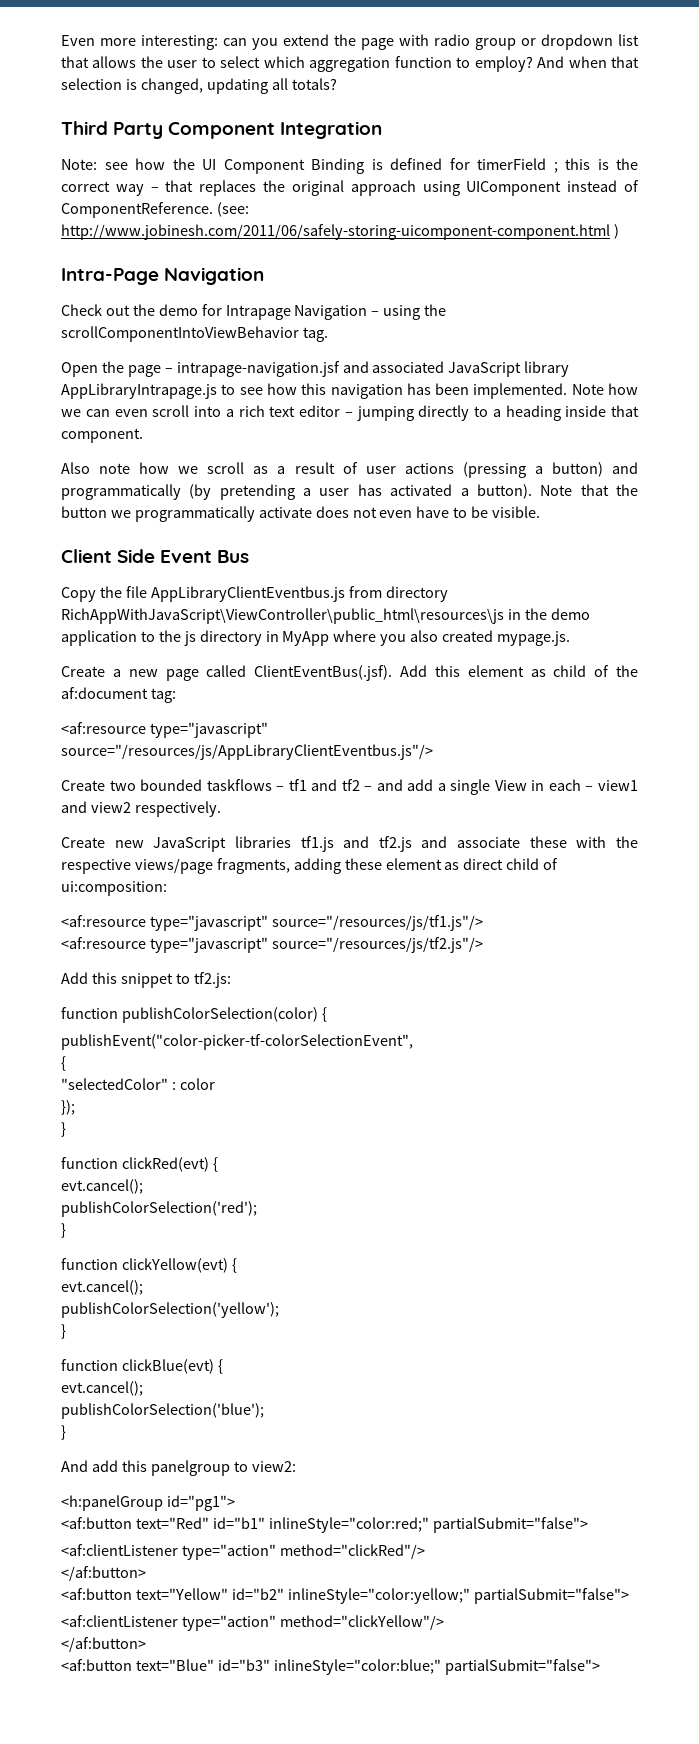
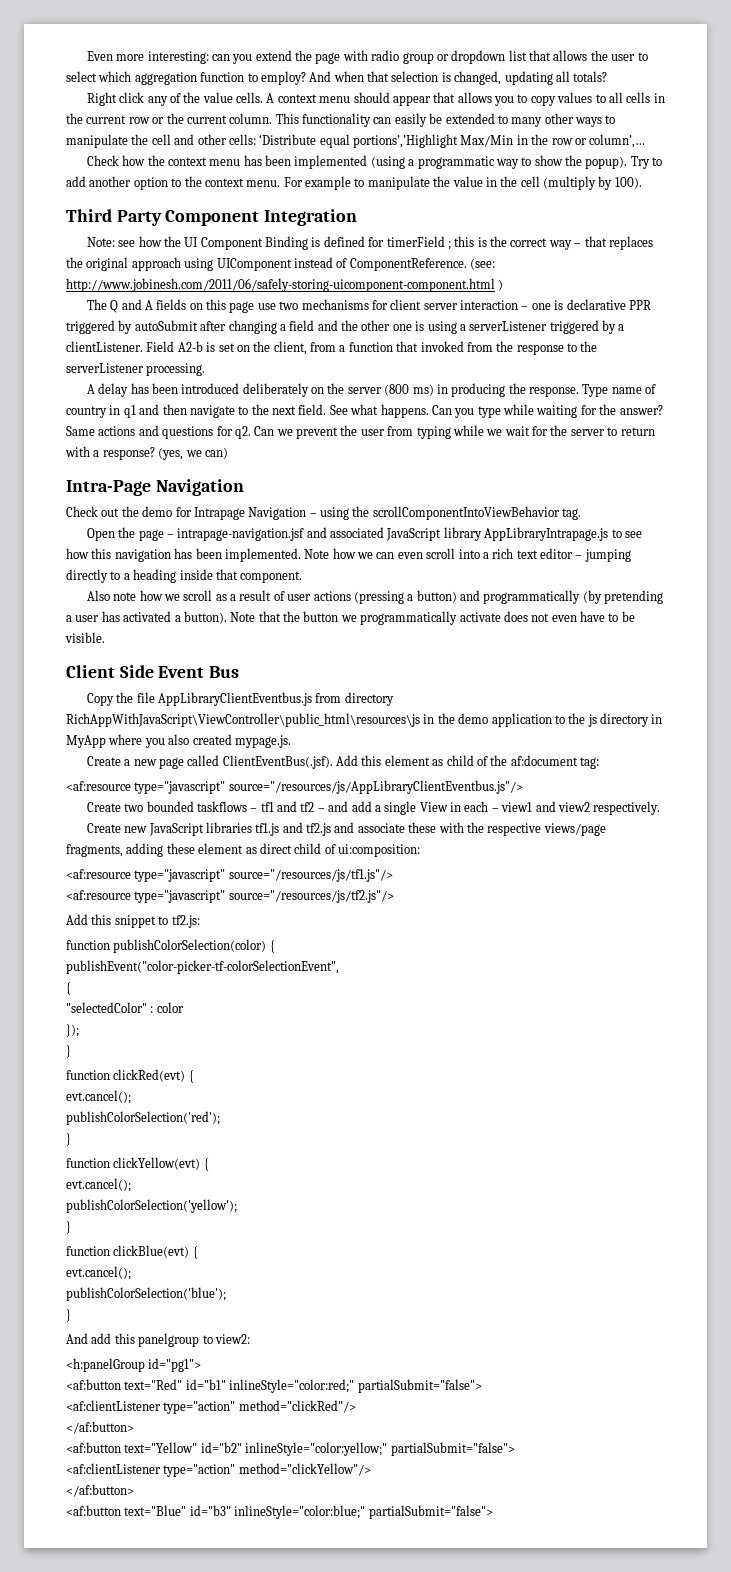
+ Right click any of the value cells. A context menu should appear that allows you to copy values to all cells in the current row or the current column. This functionality can easily be extended to many other ways to manipulate the cell and other cells: ‘Distribute equal portions’,’Highlight Max/Min in the row or column’,…
+ Check how the context menu has been implemented (using a programmatic way to show the popup). Try to add another option to the context menu. For example to manipulate the value in the cell (multiply by 100).
+ The Q and A fields on this page use two mechanisms for client server interaction – one is declarative PPR triggered by autoSubmit after changing a field and the other one is using a serverListener triggered by a clientListener. Field A2-b is set on the client, from a function that invoked from the response to the serverListener processing.
+ A delay has been introduced deliberately on the server (800 ms) in producing the response. Type name of country in q1 and then navigate to the next field. See what happens. Can you type while waiting for the answer? Same actions and questions for q2. Can we prevent the user from typing while we wait for the server to return with a response? (yes, we can)

